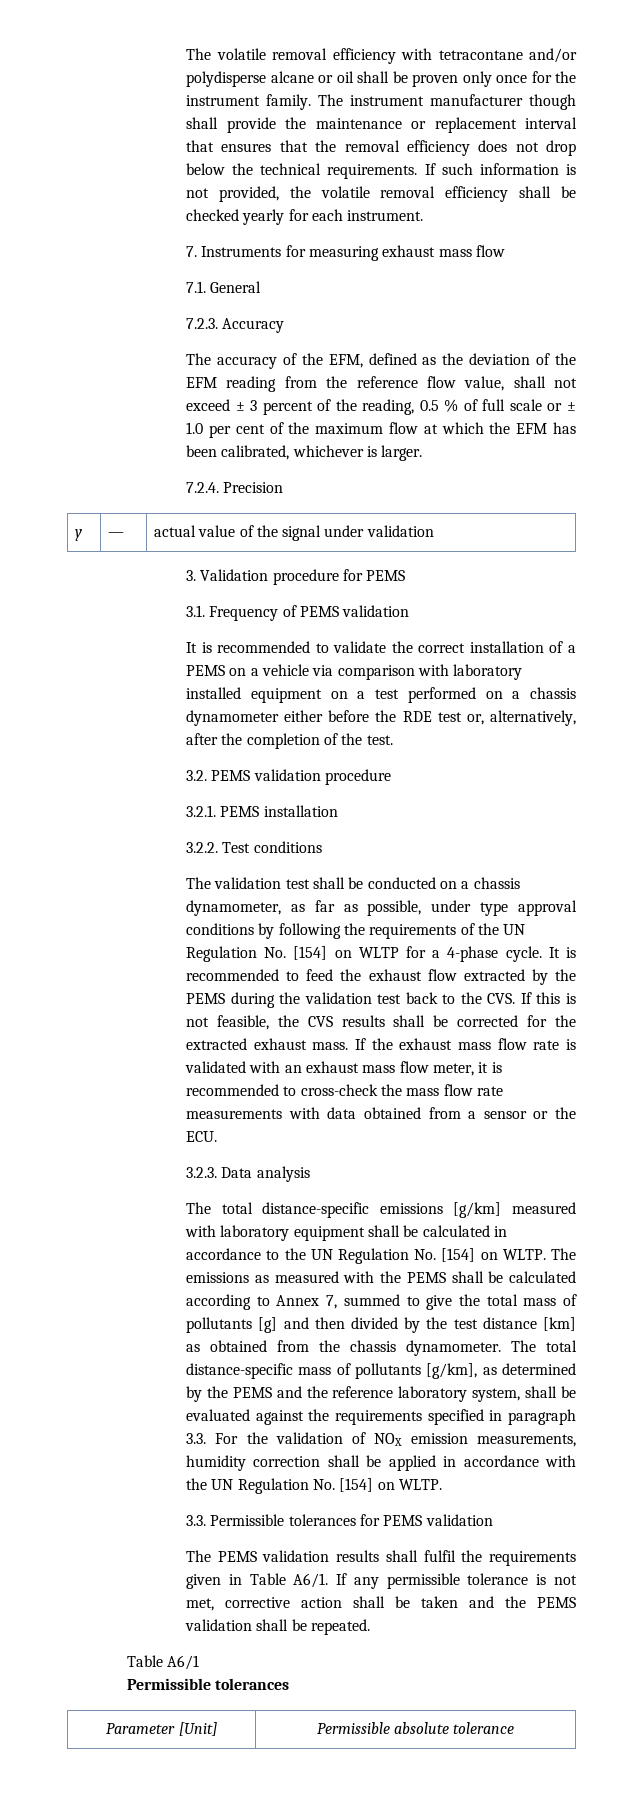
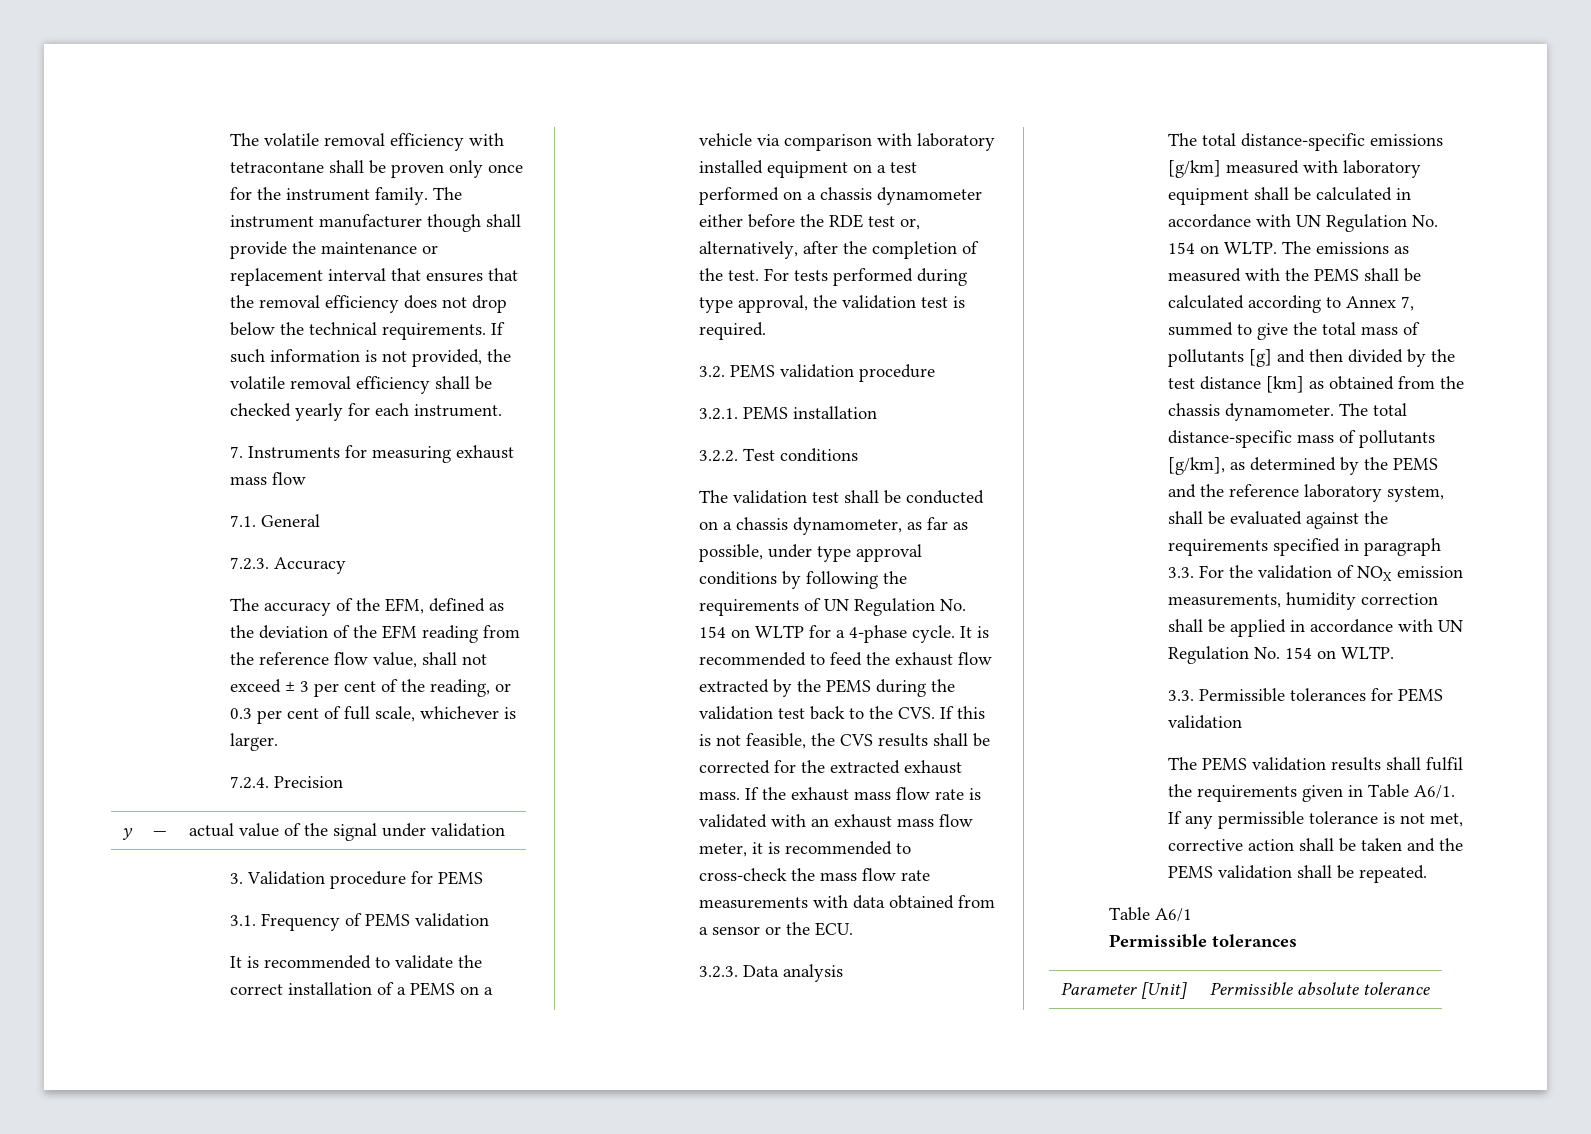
- The volatile removal efficiency with tetracontane and/or polydisperse alcane or oil shall be proven only once for the instrument family.
+ The volatile removal efficiency with tetracontane shall be proven only once for the instrument family.
- The accuracy of the EFM, defined as the deviation of the EFM reading from the reference flow value, shall not exceed ± 3 percent of the reading, 0.5 % of full scale or ± 1.0 per cent of the maximum flow at which the EFM has been calibrated, whichever is larger.
+ The accuracy of the EFM, defined as the deviation of the EFM reading from the reference flow value, shall not exceed ± 3 per cent of the reading, or 0.3 per cent of full scale, whichever is larger.
+ For tests performed during type approval, the validation test is required.
- The validation test shall be conducted on a chassis dynamometer, as far as possible, under type approval conditions by following the requirements of the UN Regulation No. [154] on WLTP for a 4-phase cycle.
+ The validation test shall be conducted on a chassis dynamometer, as far as possible, under type approval conditions by following the requirements of UN Regulation No. 154 on WLTP for a 4-phase cycle.
- The total distance-specific emissions [g/km] measured with laboratory equipment shall be calculated in accordance to the UN Regulation No. [154] on WLTP.
+ The total distance-specific emissions [g/km] measured with laboratory equipment shall be calculated in accordance with UN Regulation No. 154 on WLTP.
- The total distance-specific mass of pollutants [g/km], as determined by the PEMS and the reference laboratory system, shall be evaluated against the requirements specified in paragraph 3.3. For the validation of NOX emission measurements, humidity correction shall be applied in accordance with the UN Regulation No. [154] on WLTP.
+ The total distance-specific mass of pollutants [g/km], as determined by the PEMS and the reference laboratory system, shall be evaluated against the requirements specified in paragraph 3.3. For the validation of NOX emission measurements, humidity correction shall be applied in accordance with UN Regulation No. 154 on WLTP.

